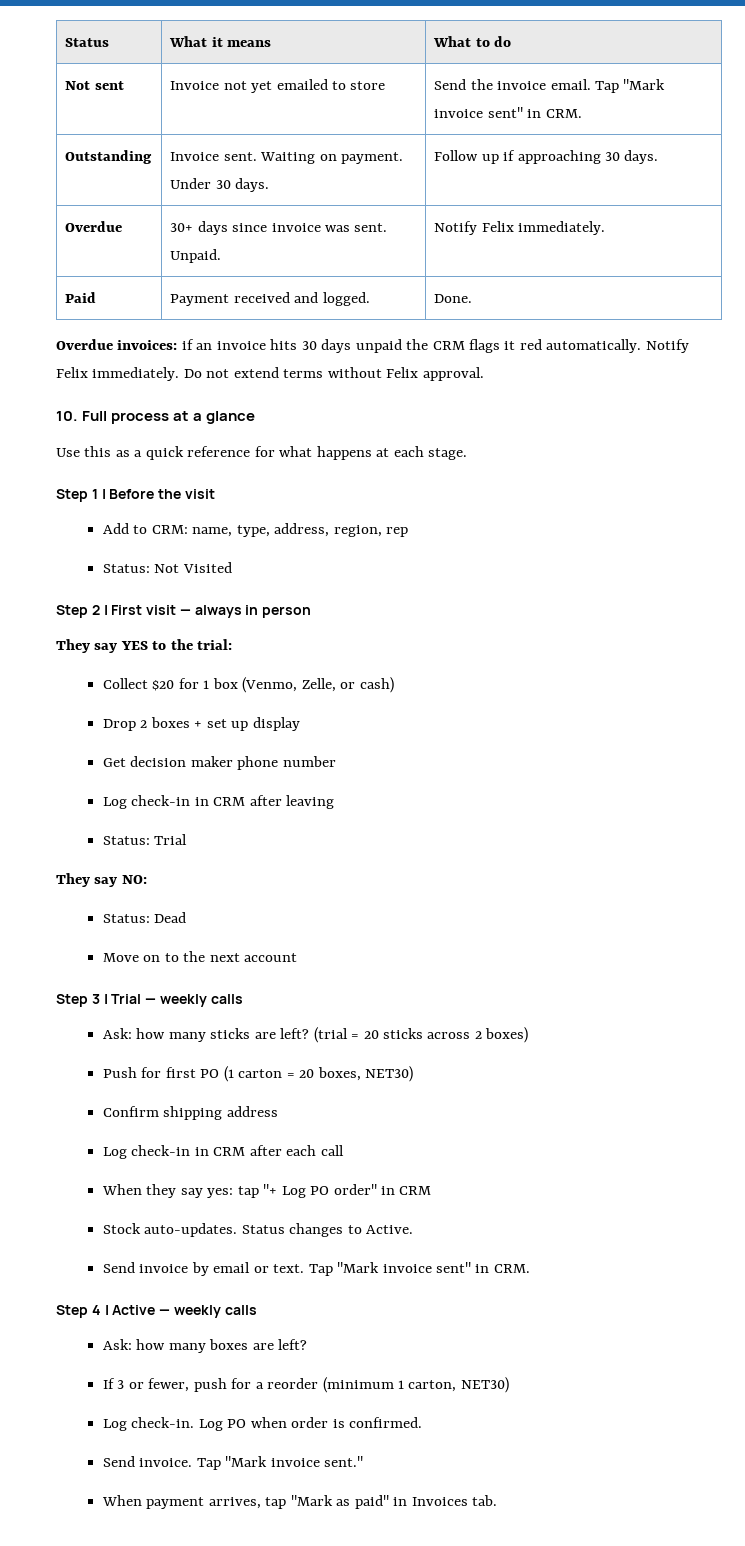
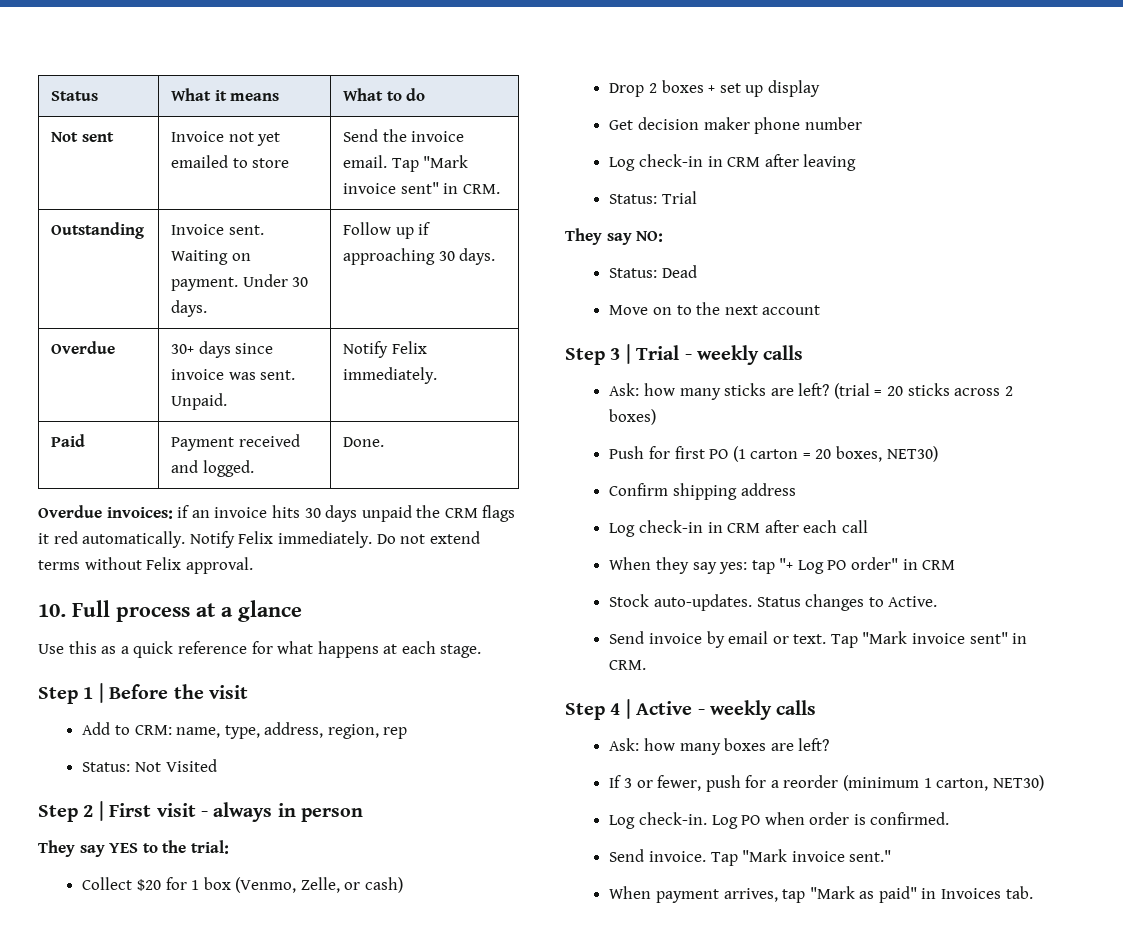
- Step 2 | First visit — always in person
+ Step 2 | First visit - always in person
- Step 3 | Trial — weekly calls
+ Step 3 | Trial - weekly calls
- Step 4 | Active — weekly calls
+ Step 4 | Active - weekly calls

